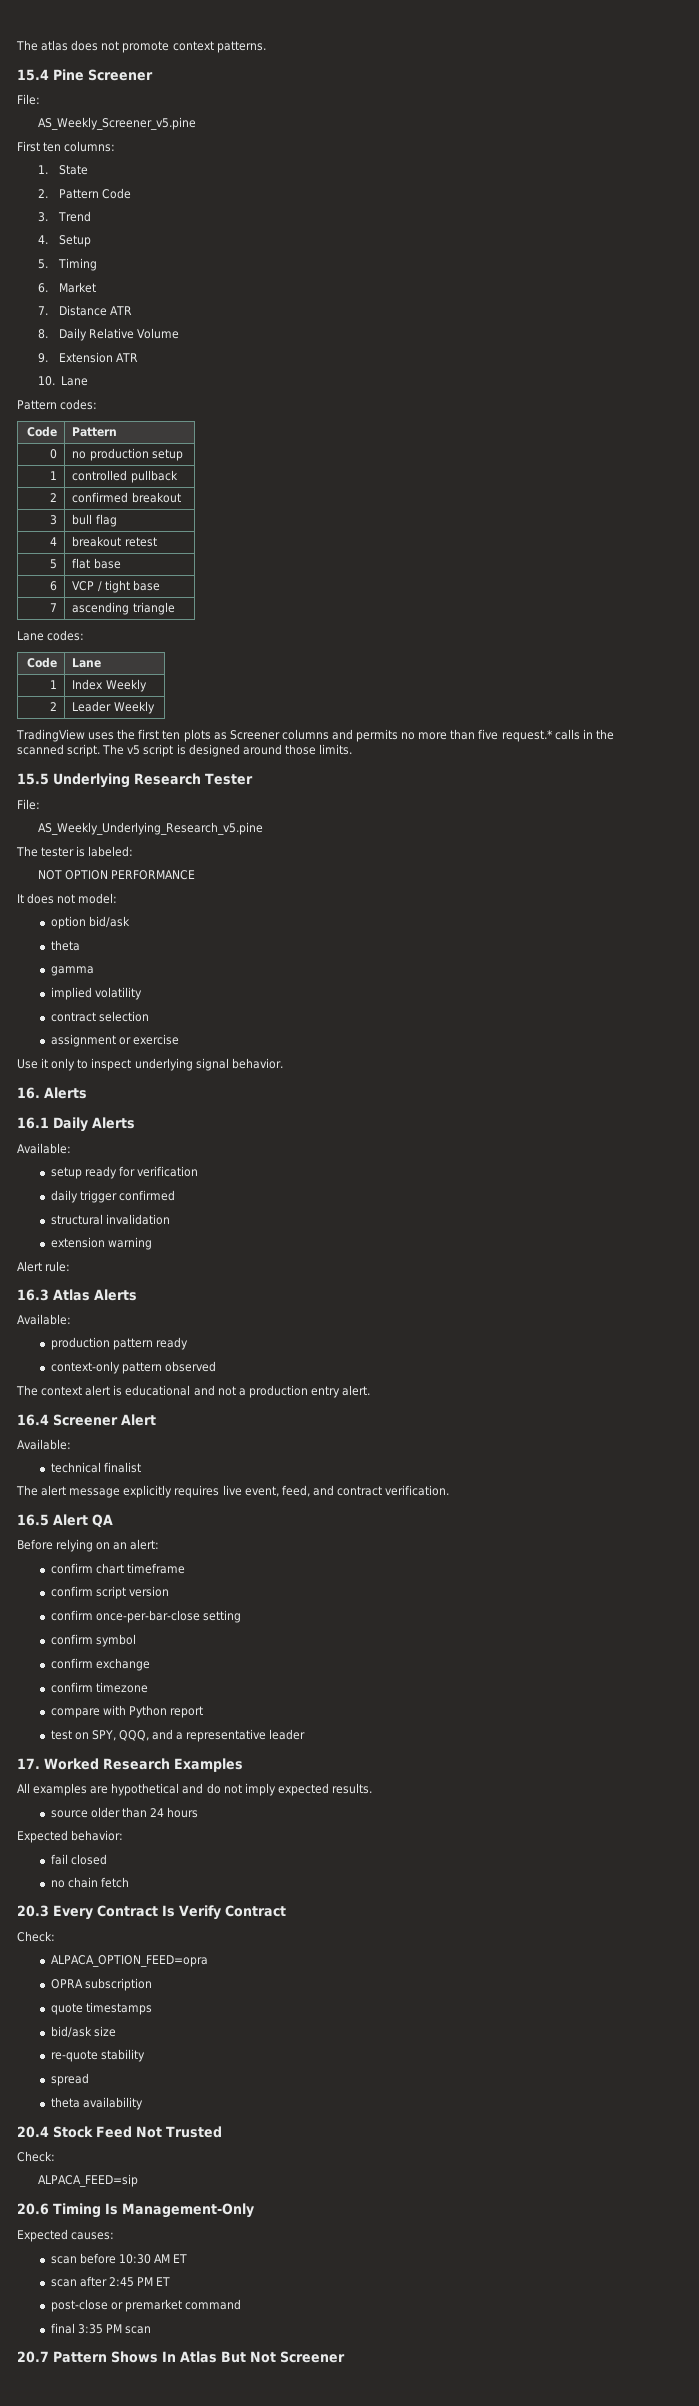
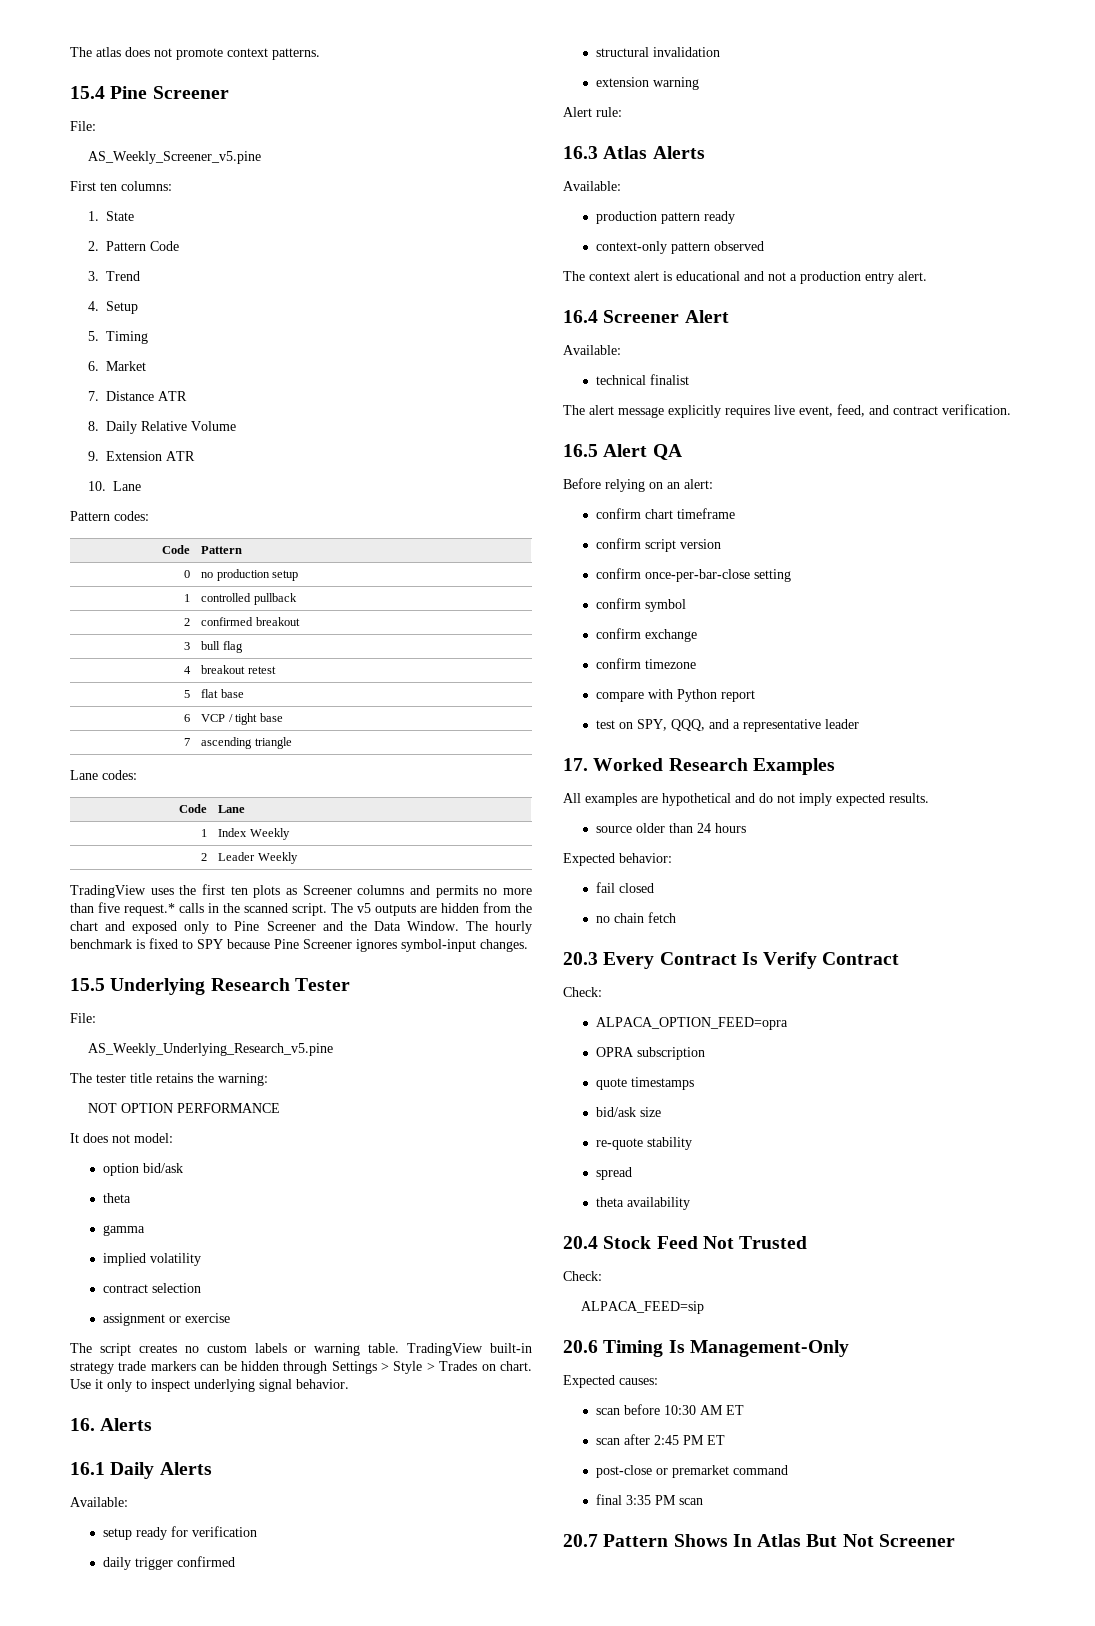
- The v5 script is designed around those limits.
+ The v5 outputs are hidden from the chart and exposed only to Pine Screener and the Data Window. The hourly benchmark is fixed to SPY because Pine Screener ignores symbol-input changes.
- The tester is labeled:
+ The tester title retains the warning:
+ The script creates no custom labels or warning table. TradingView built-in strategy trade markers can be hidden through Settings > Style > Trades on chart.

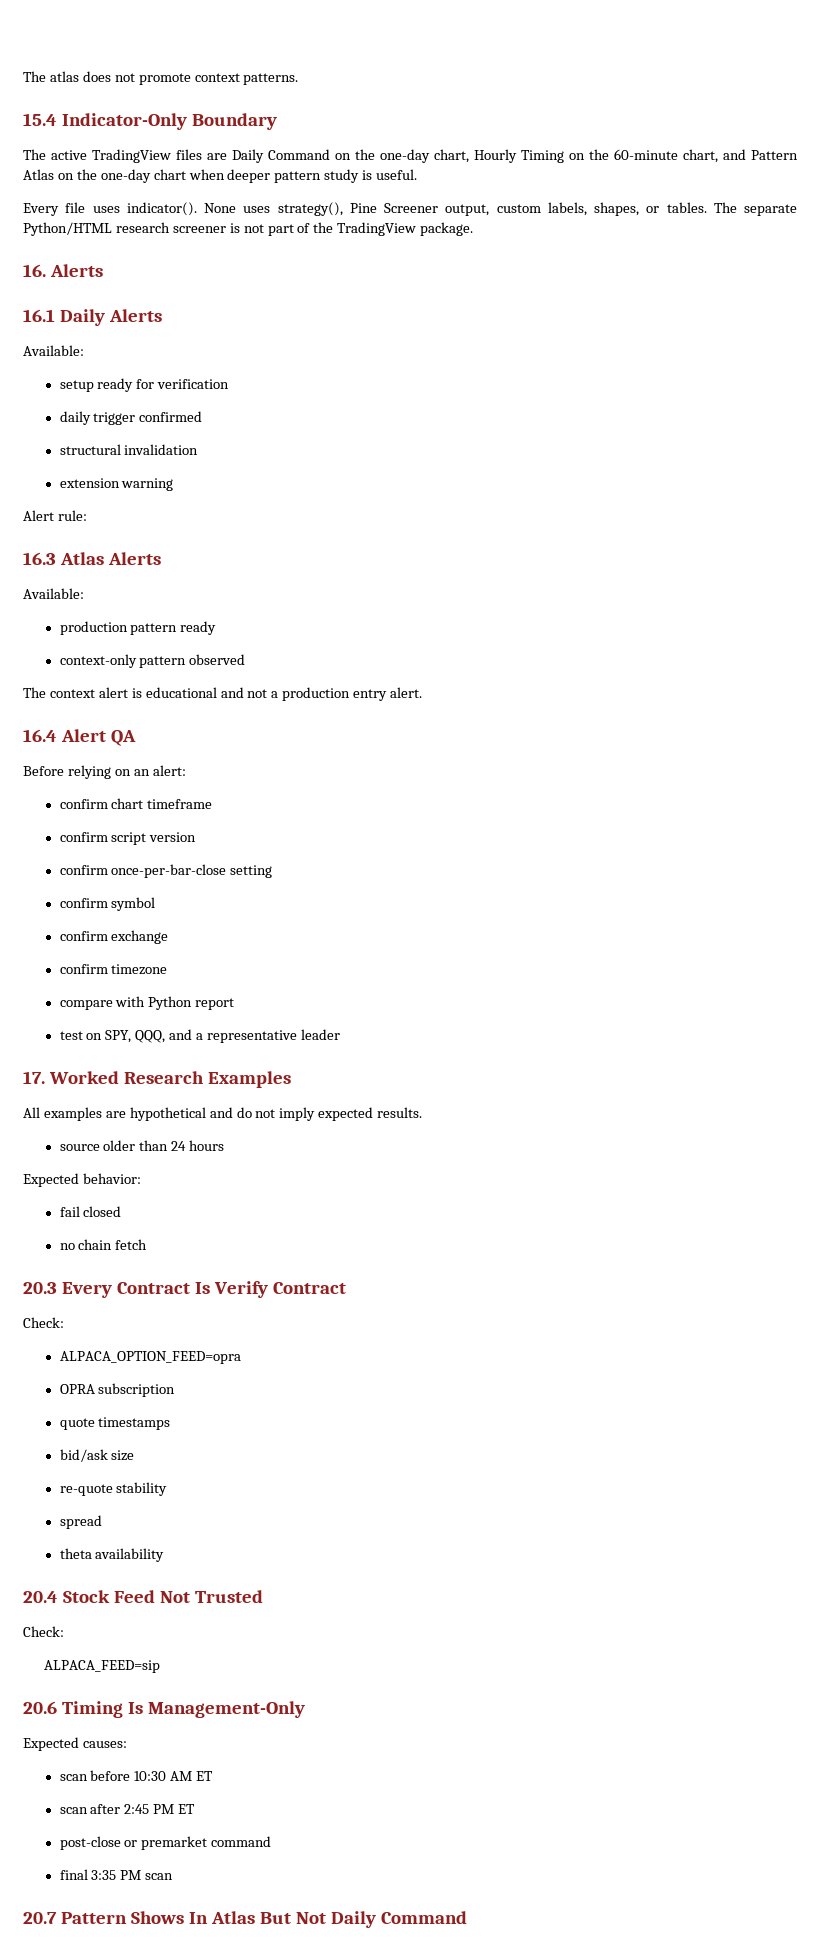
- 15.4 Pine Screener
- File:
- AS_Weekly_Screener_v5.pine
- First ten columns:
- 1. State
- 2. Pattern Code
- 3. Trend
- 4. Setup
- 5. Timing
- 6. Market
- 7. Distance ATR
- 8. Daily Relative Volume
- 9. Extension ATR
- 10. Lane
- Pattern codes:
- Code | Pattern
- 0 | no production setup
- 1 | controlled pullback
- 2 | confirmed breakout
- 3 | bull flag
- 4 | breakout retest
- 5 | flat base
- 6 | VCP / tight base
- 7 | ascending triangle
- Lane codes:
- Code | Lane
- 1 | Index Weekly
- 2 | Leader Weekly
- TradingView uses the first ten plots as Screener columns and permits no more than five request.* calls in the scanned script. The v5 outputs are hidden from the chart and exposed only to Pine Screener and the Data Window. The hourly benchmark is fixed to SPY because Pine Screener ignores symbol-input changes.
- 15.5 Underlying Research Tester
- File:
- AS_Weekly_Underlying_Research_v5.pine
- The tester title retains the warning:
- NOT OPTION PERFORMANCE
- It does not model:
- option bid/ask
- theta
- gamma
- implied volatility
- contract selection
- assignment or exercise
- The script creates no custom labels or warning table. TradingView built-in strategy trade markers can be hidden through Settings > Style > Trades on chart. Use it only to inspect underlying signal behavior.
+ 15.4 Indicator-Only Boundary
+ The active TradingView files are Daily Command on the one-day chart, Hourly Timing on the 60-minute chart, and Pattern Atlas on the one-day chart when deeper pattern study is useful.
+ Every file uses indicator(). None uses strategy(), Pine Screener output, custom labels, shapes, or tables. The separate Python/HTML research screener is not part of the TradingView package.
- 16.4 Screener Alert
- Available:
- technical finalist
- The alert message explicitly requires live event, feed, and contract verification.
- 16.5 Alert QA
+ 16.4 Alert QA
- 20.7 Pattern Shows In Atlas But Not Screener
+ 20.7 Pattern Shows In Atlas But Not Daily Command

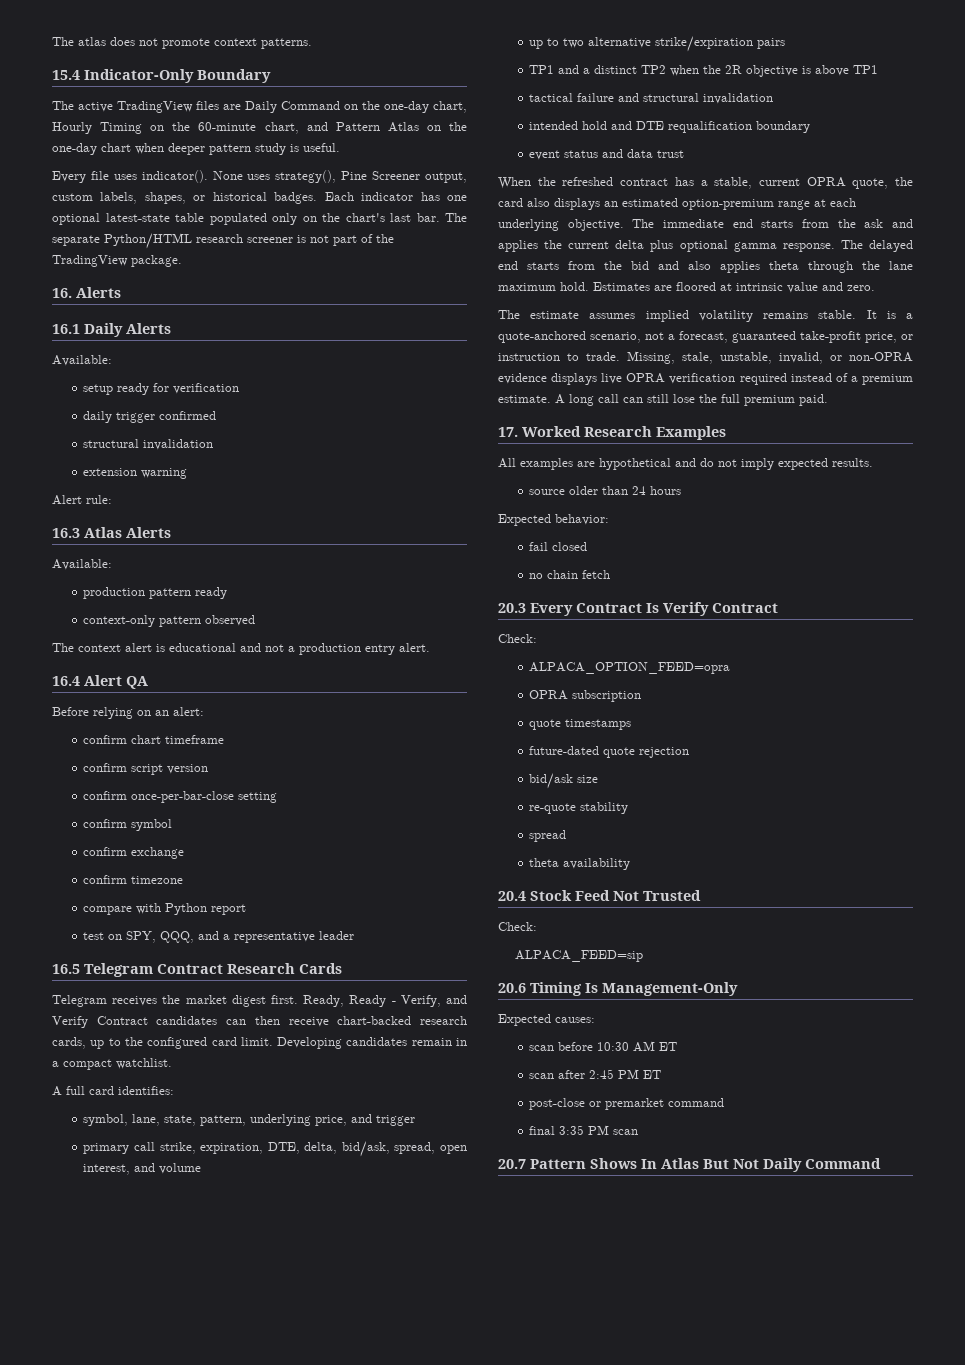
- None uses strategy(), Pine Screener output, custom labels, shapes, or tables.
+ None uses strategy(), Pine Screener output, custom labels, shapes, or historical badges. Each indicator has one optional latest-state table populated only on the chart's last bar.
+ 16.5 Telegram Contract Research Cards
+ Telegram receives the market digest first. Ready, Ready - Verify, and Verify Contract candidates can then receive chart-backed research cards, up to the configured card limit. Developing candidates remain in a compact watchlist.
+ A full card identifies:
+ symbol, lane, state, pattern, underlying price, and trigger
+ primary call strike, expiration, DTE, delta, bid/ask, spread, open interest, and volume
+ up to two alternative strike/expiration pairs
+ TP1 and a distinct TP2 when the 2R objective is above TP1
+ tactical failure and structural invalidation
+ intended hold and DTE requalification boundary
+ event status and data trust
+ When the refreshed contract has a stable, current OPRA quote, the card also displays an estimated option-premium range at each underlying objective. The immediate end starts from the ask and applies the current delta plus optional gamma response. The delayed end starts from the bid and also applies theta through the lane maximum hold. Estimates are floored at intrinsic value and zero.
+ The estimate assumes implied volatility remains stable. It is a quote-anchored scenario, not a forecast, guaranteed take-profit price, or instruction to trade. Missing, stale, unstable, invalid, or non-OPRA evidence displays live OPRA verification required instead of a premium estimate. A long call can still lose the full premium paid.
+ future-dated quote rejection

